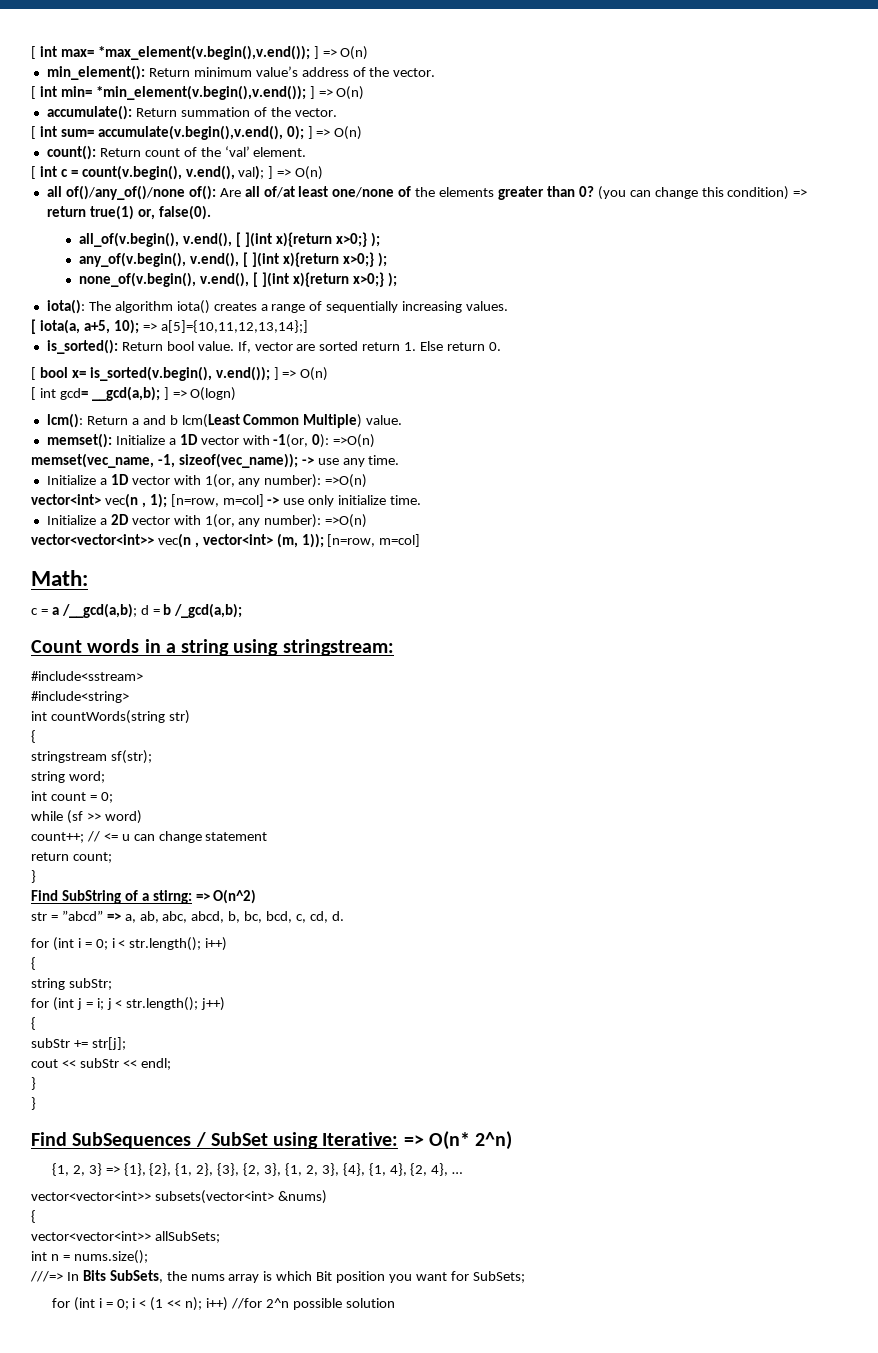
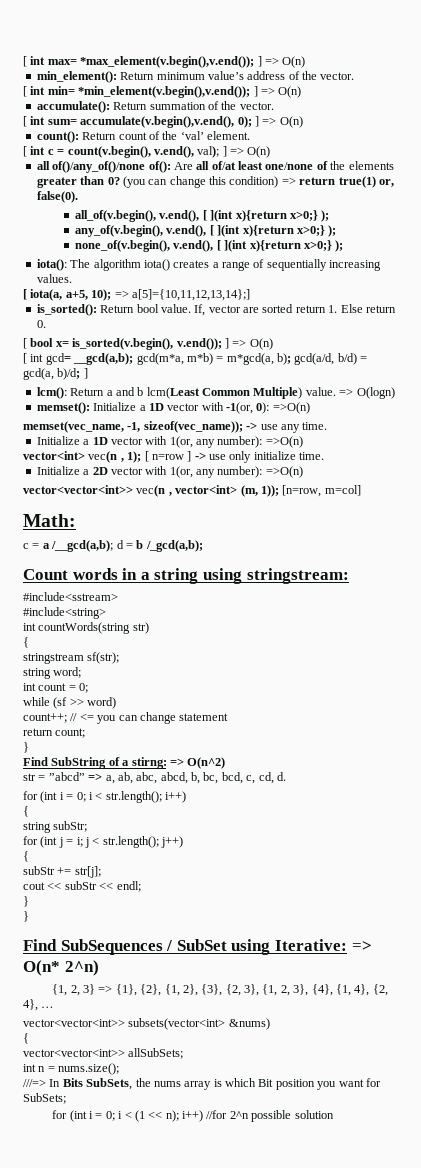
- [ int gcd= __gcd(a,b); ] => O(logn)
+ [ int gcd= __gcd(a,b); gcd(m*a, m*b) = m*gcd(a, b); gcd(a/d, b/d) = gcd(a, b)/d; ]
+ => O(logn)
- vector<int> vec(n , 1); [n=row, m=col] -> use only initialize time.
+ vector<int> vec(n , 1); [ n=row ] -> use only initialize time.
- count++; // <= u can change statement
+ count++; // <= you can change statement

